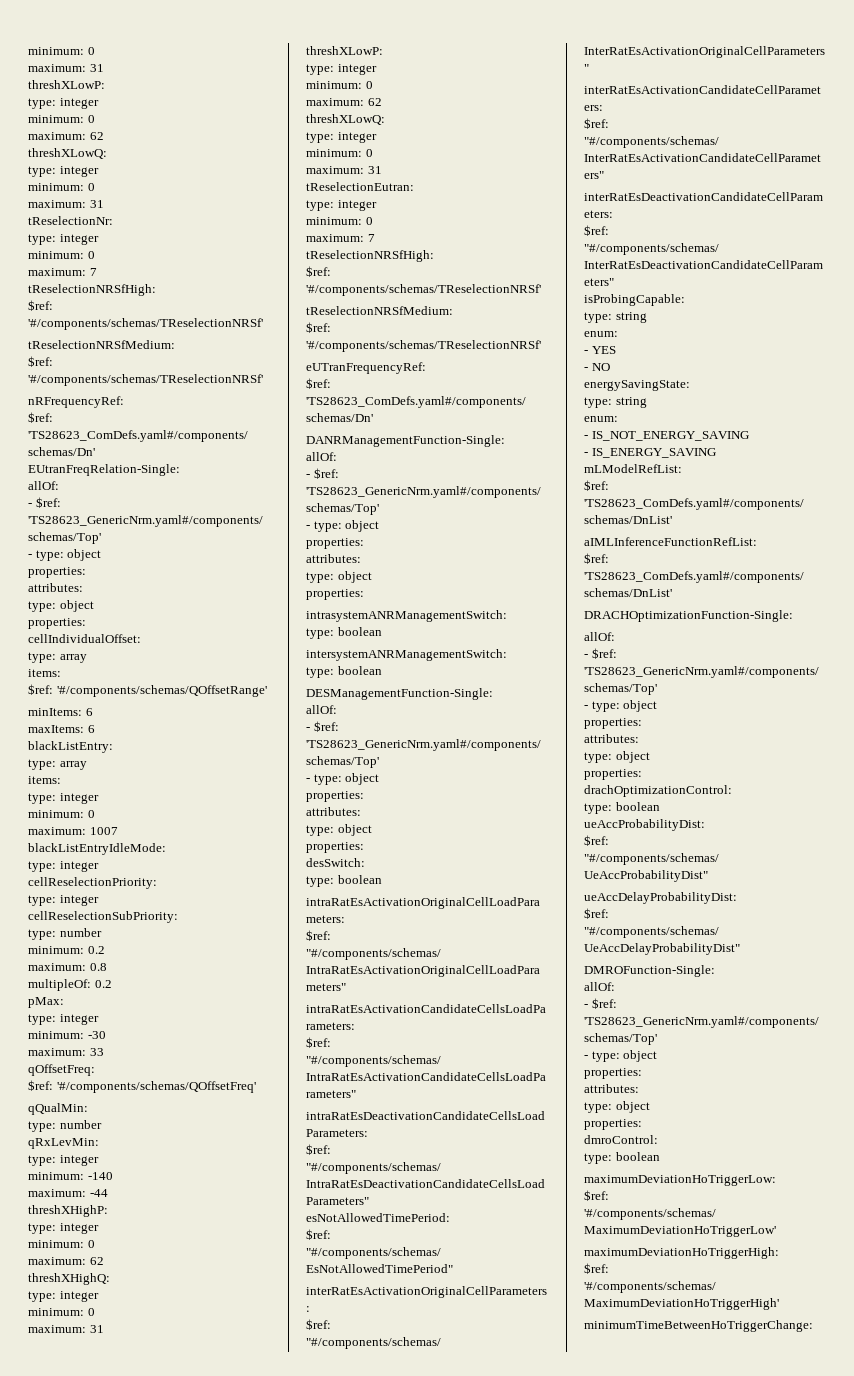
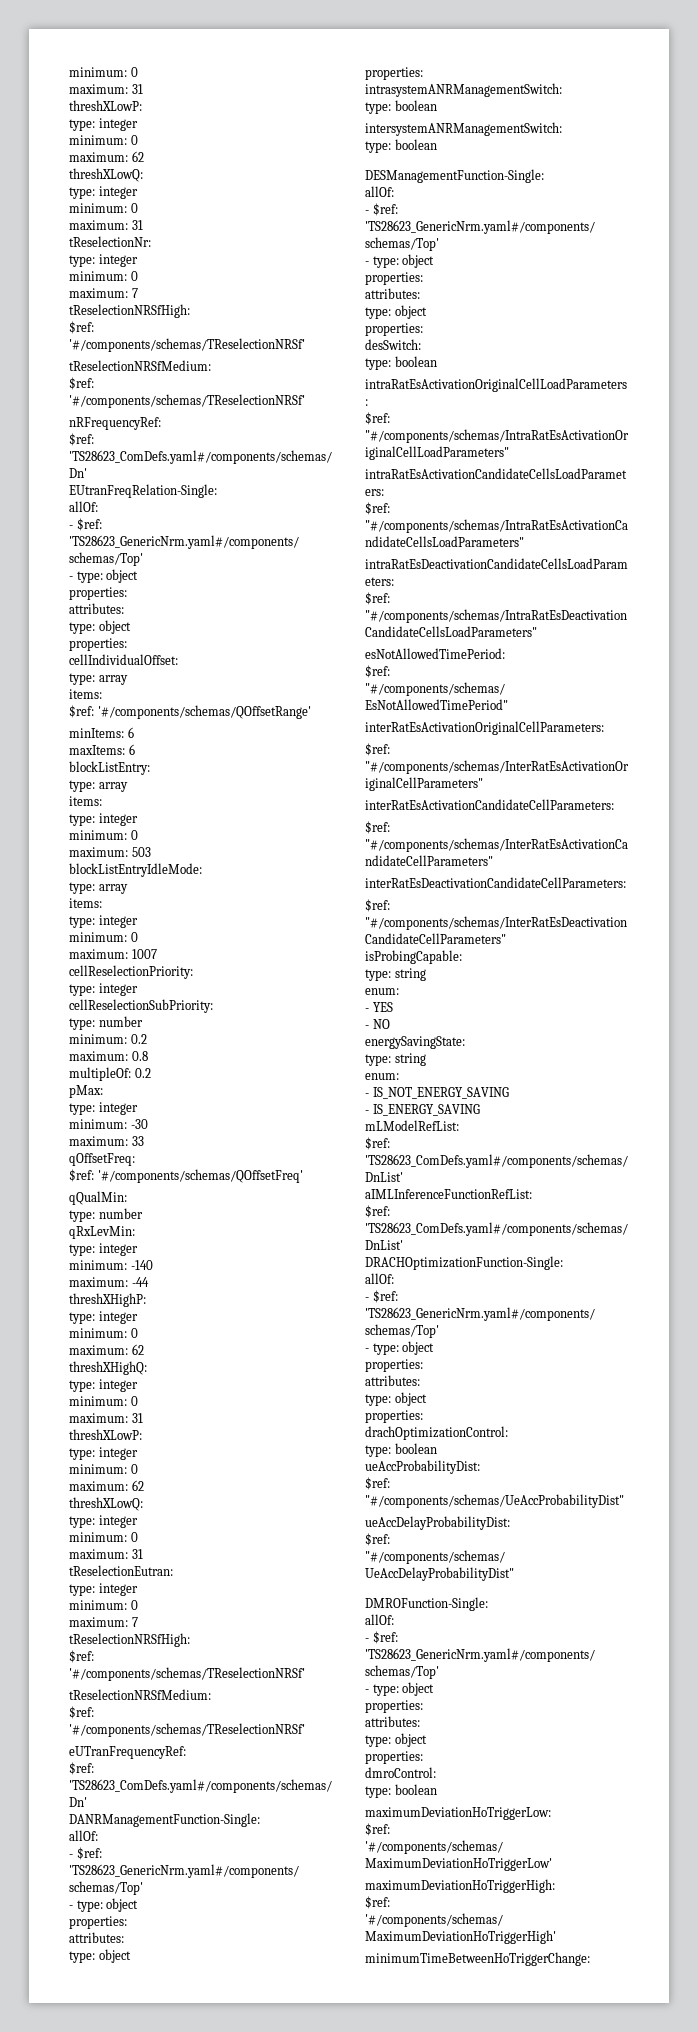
- blackListEntry:
+ blockListEntry:
+ type: array
+ items:
+ type: integer
+ minimum: 0
+ maximum: 503
+ blockListEntryIdleMode:
- blackListEntryIdleMode:
- type: integer

